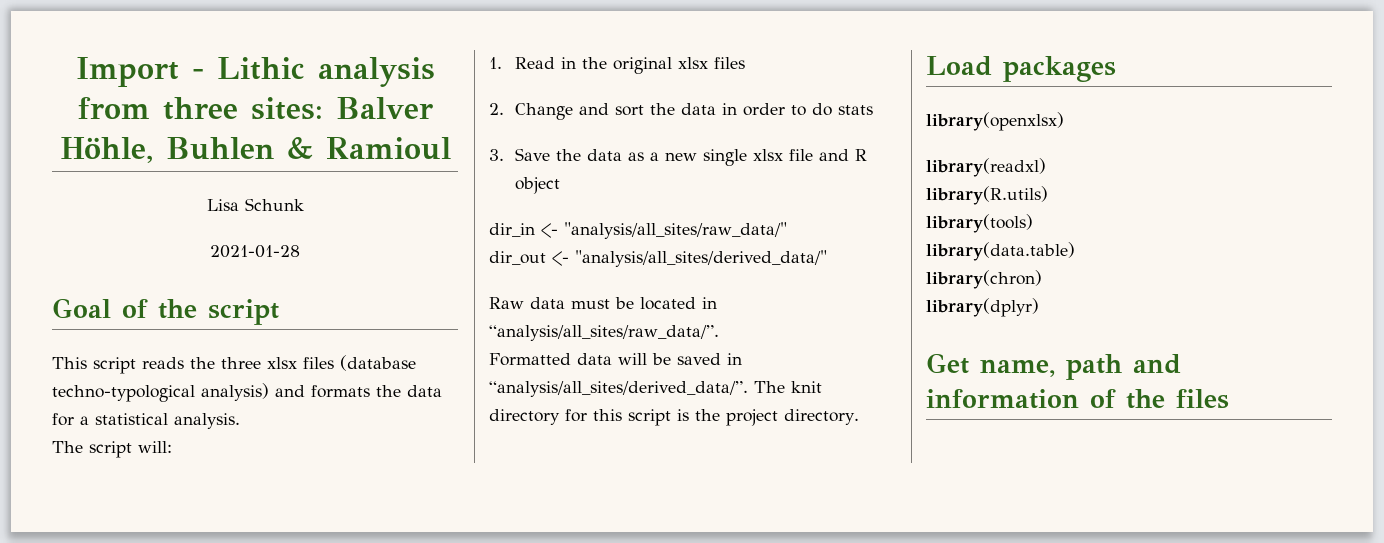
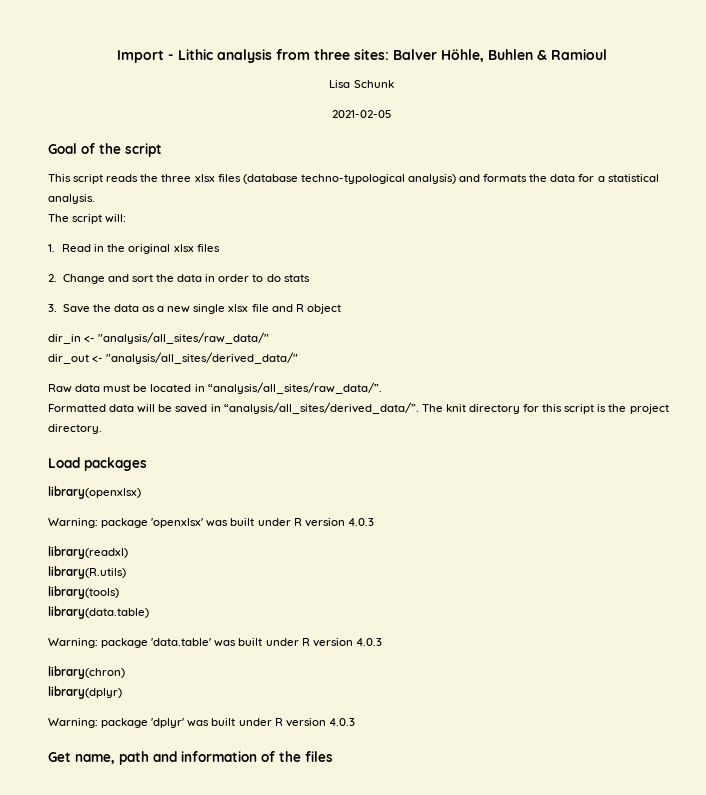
- 2021-01-28
+ 2021-02-05
+ Warning: package 'openxlsx' was built under R version 4.0.3
  library(readxl)
  library(R.utils)
  library(tools)
  library(data.table)
+ Warning: package 'data.table' was built under R version 4.0.3
  library(chron)
  library(dplyr)
+ Warning: package 'dplyr' was built under R version 4.0.3

